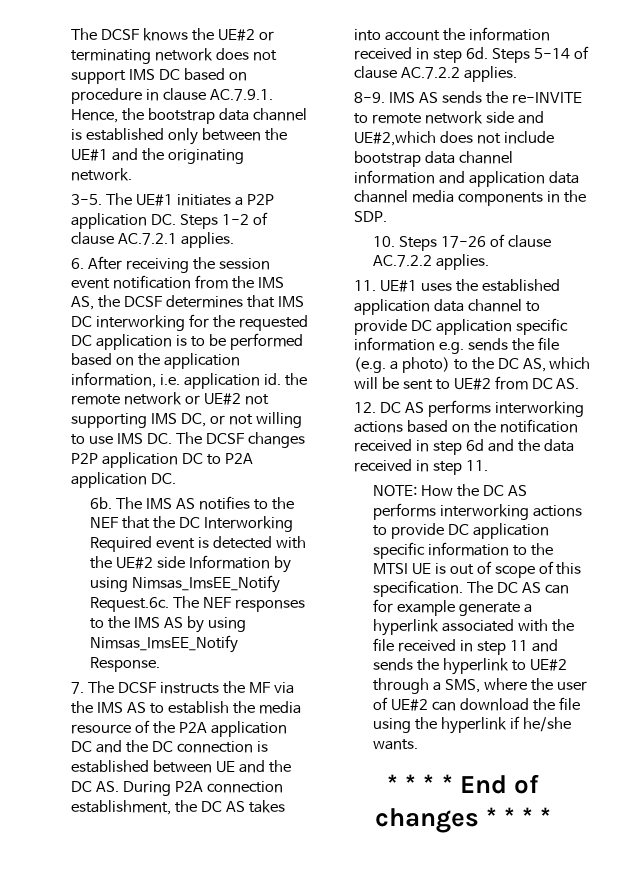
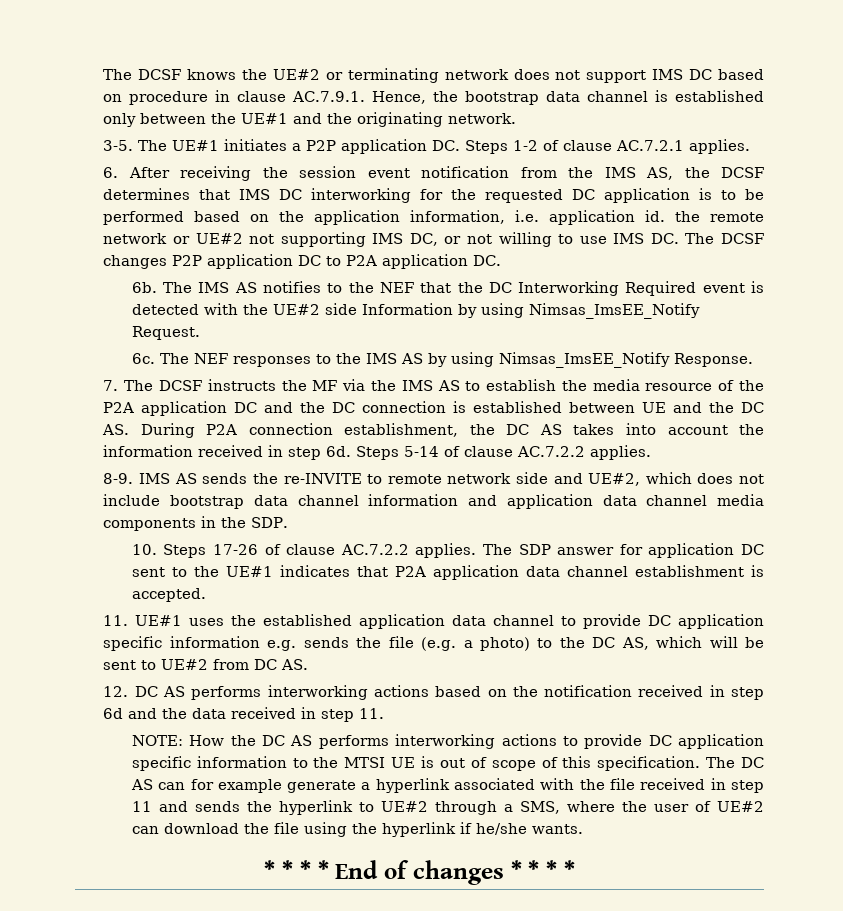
- The IMS AS notifies to the NEF that the DC Interworking Required event is detected with the UE#2 side Information by using Nimsas_ImsEE_Notify Request.6c. The NEF responses to the IMS AS by using Nimsas_ImsEE_Notify Response.
+ The IMS AS notifies to the NEF that the DC Interworking Required event is detected with the UE#2 side Information by using Nimsas_ImsEE_Notify Request.
+ 6c. The NEF responses to the IMS AS by using Nimsas_ImsEE_Notify Response.
- IMS AS sends the re-INVITE to remote network side and UE#2,which does not include bootstrap data channel information and application data channel media components in the SDP.
+ IMS AS sends the re-INVITE to remote network side and UE#2, which does not include bootstrap data channel information and application data channel media components in the SDP.
+ The SDP answer for application DC sent to the UE#1 indicates that P2A application data channel establishment is accepted.

